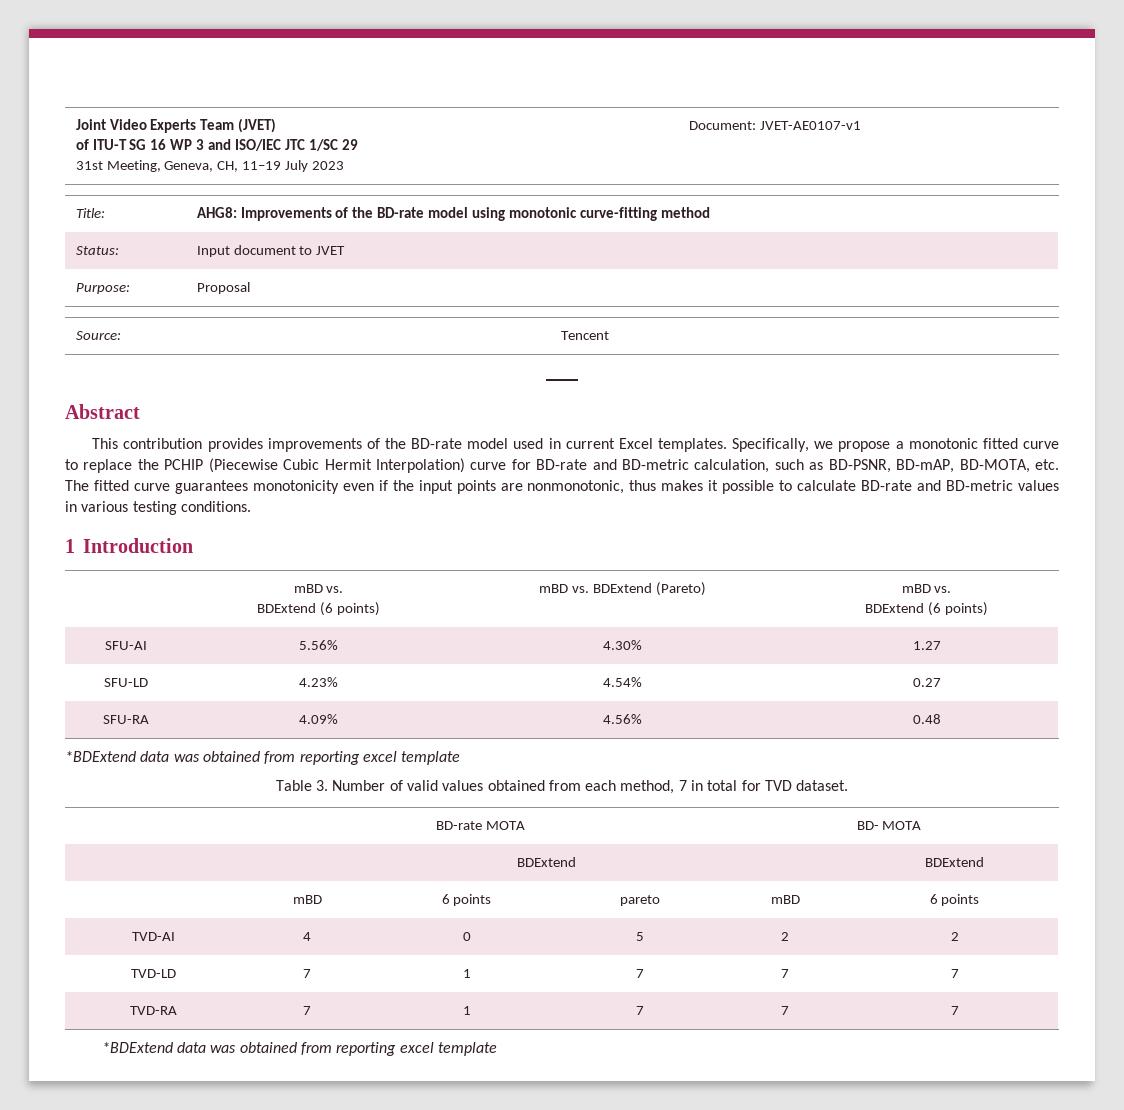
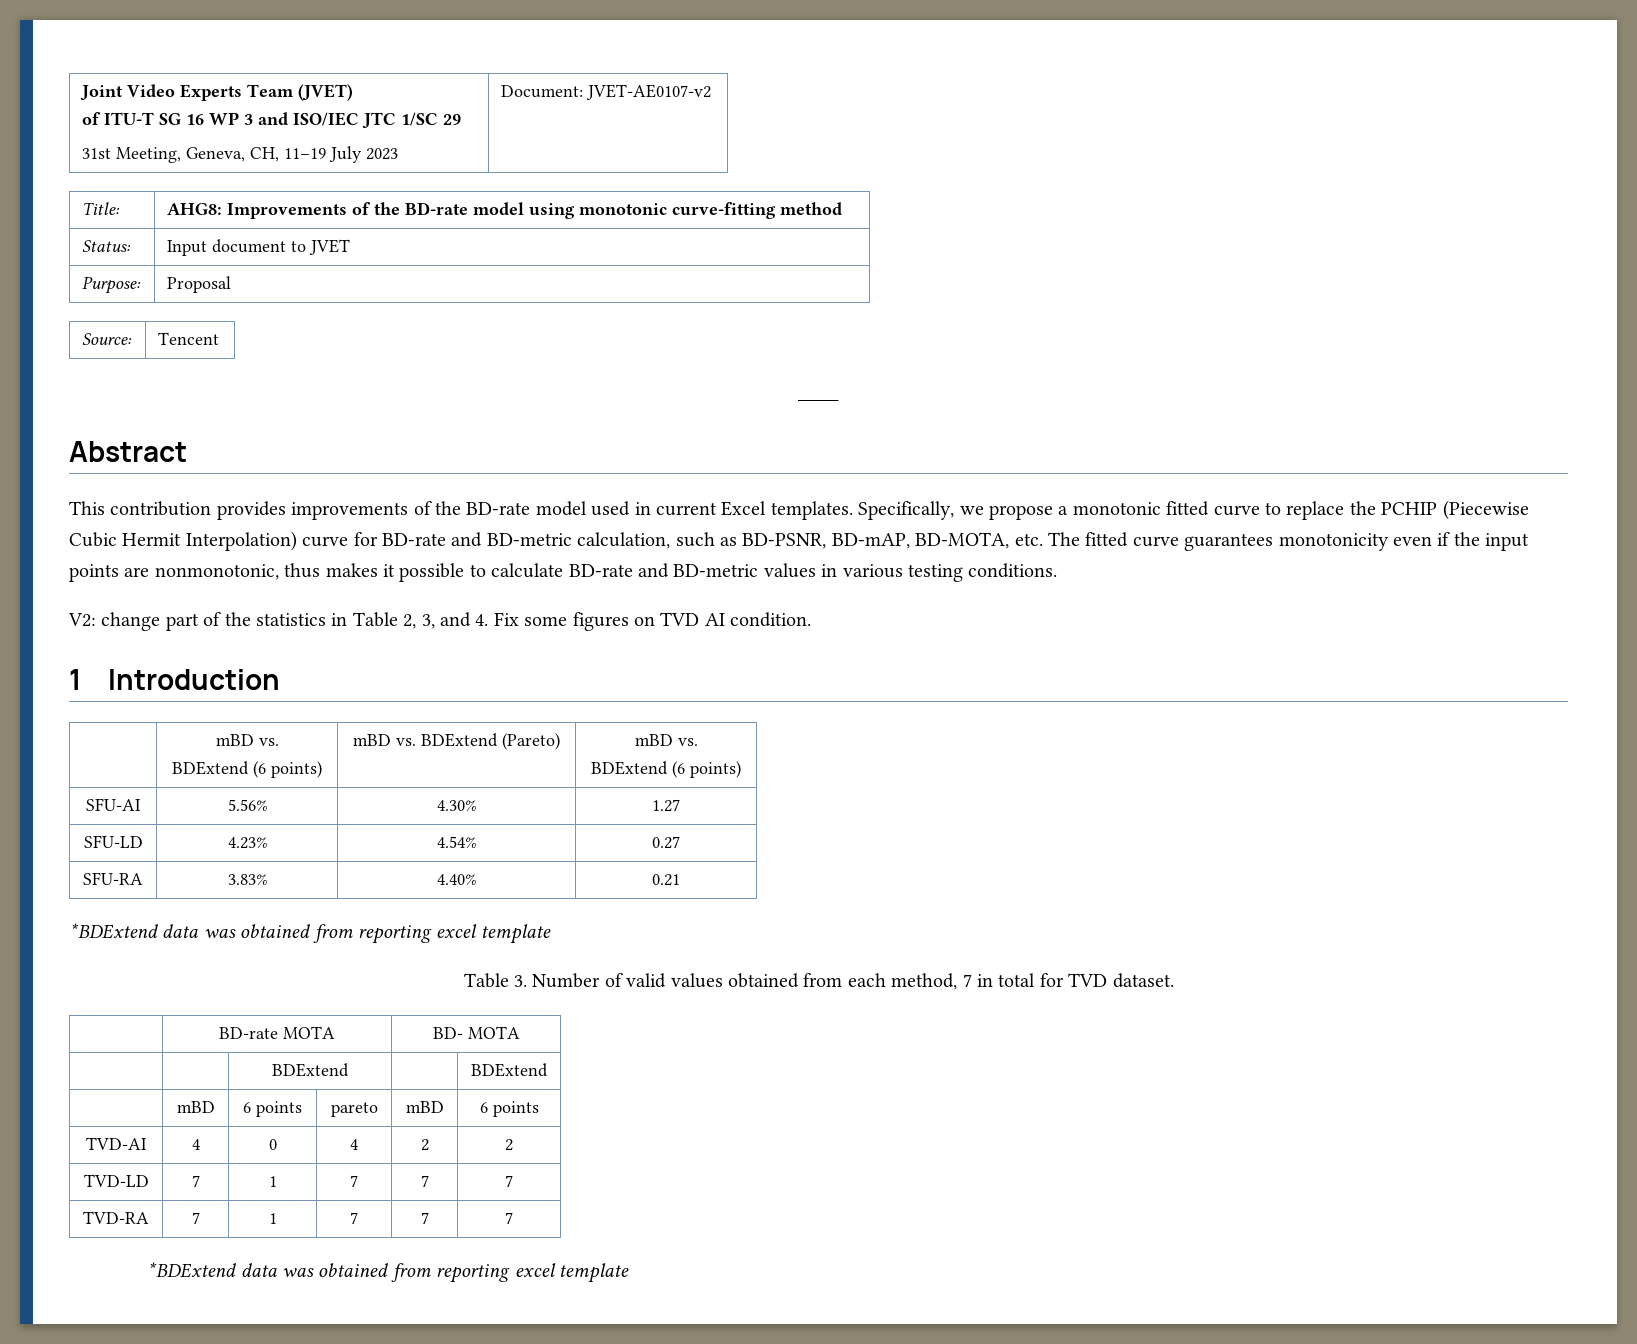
  Joint Video Experts Team (JVET)
  of ITU-T SG 16 WP 3 and ISO/IEC JTC 1/SC 29
- 31st Meeting, Geneva, CH, 11–19 July 2023 | Document: JVET-AE0107-v1
+ 31st Meeting, Geneva, CH, 11–19 July 2023 | Document: JVET-AE0107-v2
+ V2: change part of the statistics in Table 2, 3, and 4. Fix some figures on TVD AI condition.
- SFU-RA | 4.09% | 4.56% | 0.48
+ SFU-RA | 3.83% | 4.40% | 0.21
- TVD-AI | 4 | 0 | 5 | 2 | 2
+ TVD-AI | 4 | 0 | 4 | 2 | 2

